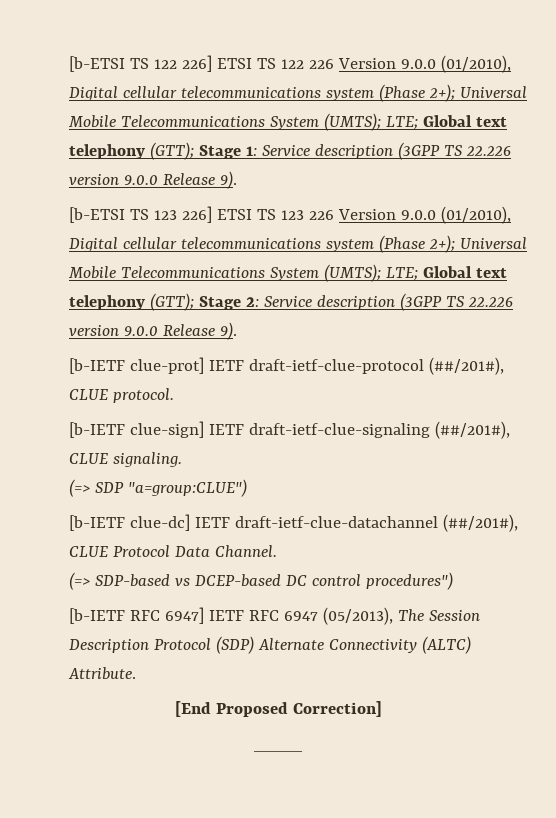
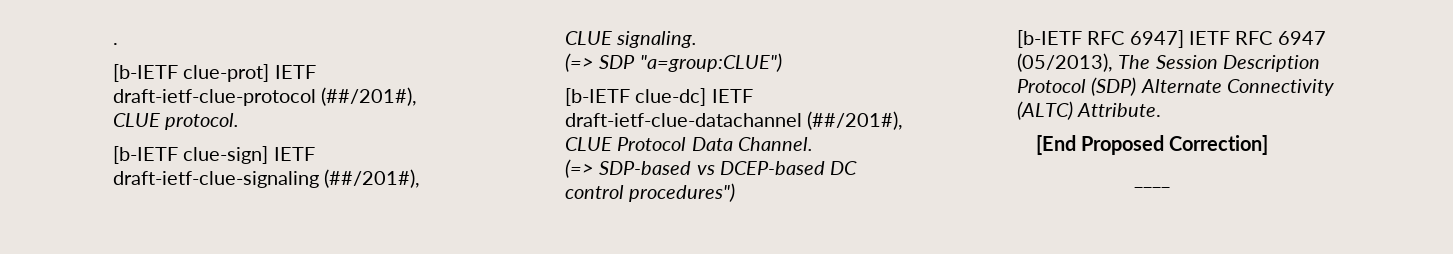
- [b-ETSI TS 122 226] ETSI TS 122 226 Version 9.0.0 (01/2010), Digital cellular telecommunications system (Phase 2+); Universal Mobile Telecommunications System (UMTS); LTE; Global text telephony (GTT); Stage 1: Service description (3GPP TS 22.226 version 9.0.0 Release 9).
- [b-ETSI TS 123 226] ETSI TS 123 226 Version 9.0.0 (01/2010), Digital cellular telecommunications system (Phase 2+); Universal Mobile Telecommunications System (UMTS); LTE; Global text telephony (GTT); Stage 2: Service description (3GPP TS 22.226 version 9.0.0 Release 9).
+ .

